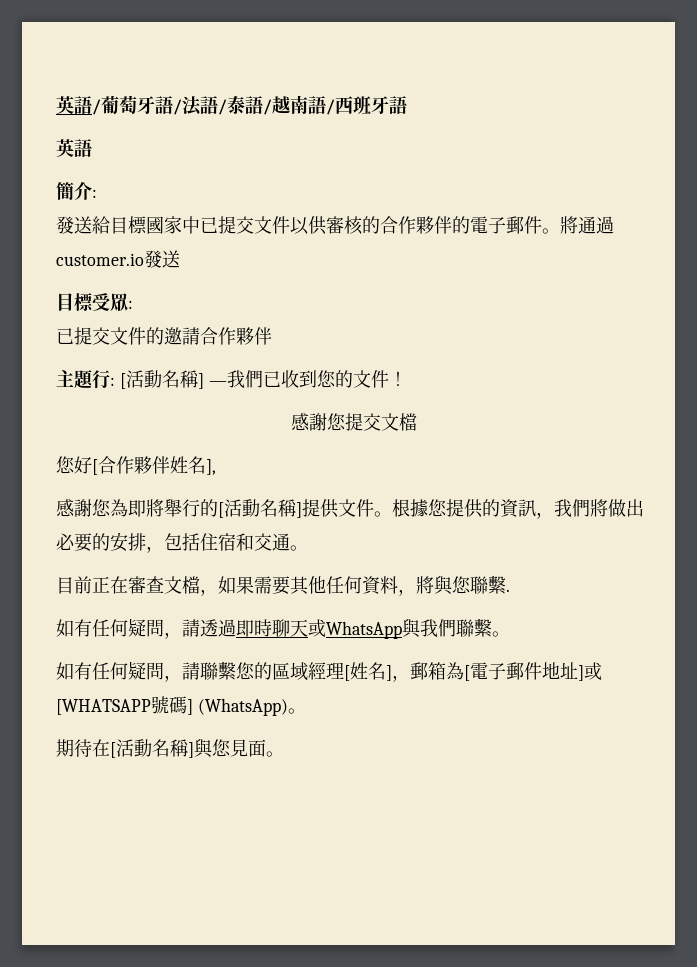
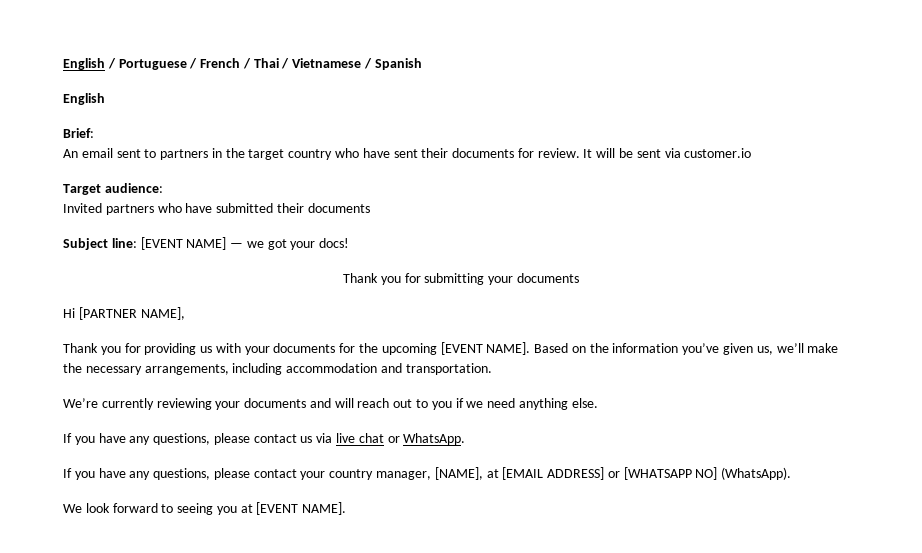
- 英語/葡萄牙語/法語/泰語/越南語/西班牙語
- 英語
- 簡介:
- 發送給目標國家中已提交文件以供審核的合作夥伴的電子郵件。將通過customer.io發送
- 目標受眾:
- 已提交文件的邀請合作夥伴
- 主題行: [活動名稱] —我們已收到您的文件！
- 感謝您提交文檔
- 您好[合作夥伴姓名],
- 感謝您為即將舉行的[活動名稱]提供文件。根據您提供的資訊，我們將做出必要的安排，包括住宿和交通。
- 目前正在審查文檔，如果需要其他任何資料，將與您聯繫.
- 如有任何疑問，請透過即時聊天或WhatsApp與我們聯繫。
- 如有任何疑問，請聯繫您的區域經理[姓名]，郵箱為[電子郵件地址]或[WHATSAPP號碼] (WhatsApp)。
- 期待在[活動名稱]與您見面。
+ English / Portuguese / French / Thai / Vietnamese / Spanish
+ English
+ Brief:
+ An email sent to partners in the target country who have sent their documents for review. It will be sent via customer.io
+ Target audience:
+ Invited partners who have submitted their documents
+ Subject line: [EVENT NAME] — we got your docs!
+ Thank you for submitting your documents
+ Hi [PARTNER NAME],
+ Thank you for providing us with your documents for the upcoming [EVENT NAME]. Based on the information you’ve given us, we’ll make the necessary arrangements, including accommodation and transportation.
+ We’re currently reviewing your documents and will reach out to you if we need anything else.
+ If you have any questions, please contact us via live chat or WhatsApp.
+ If you have any questions, please contact your country manager, [NAME], at [EMAIL ADDRESS] or [WHATSAPP NO] (WhatsApp).
+ We look forward to seeing you at [EVENT NAME].

